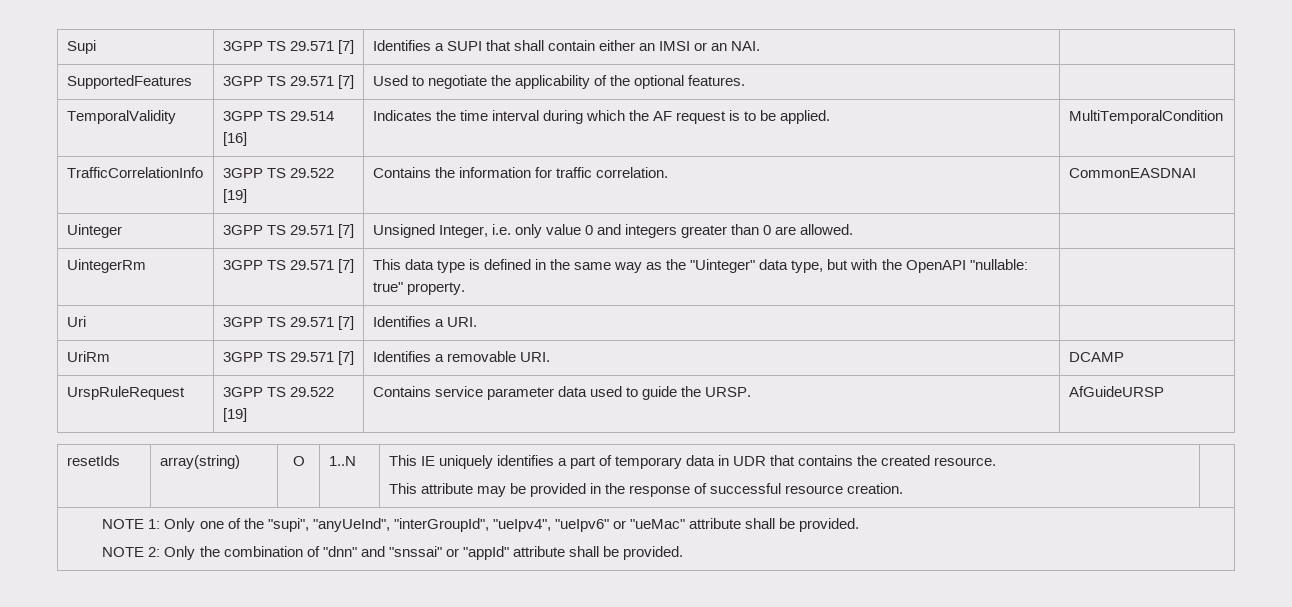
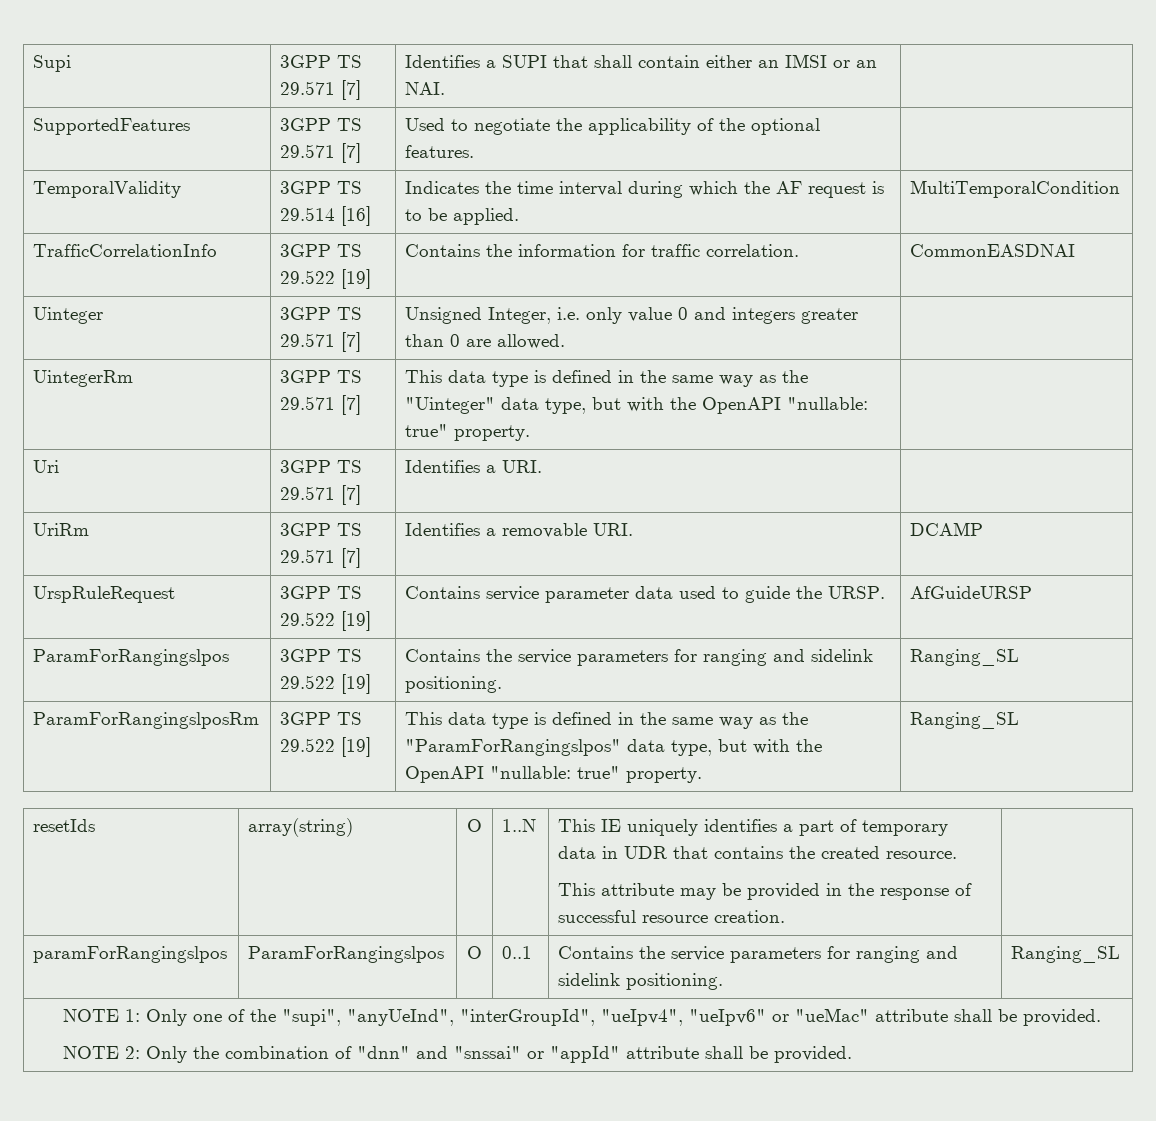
+ ParamForRangingslpos | 3GPP TS 29.522 [19] | Contains the service parameters for ranging and sidelink positioning. | Ranging_SL
+ ParamForRangingslposRm | 3GPP TS 29.522 [19] | This data type is defined in the same way as the "ParamForRangingslpos" data type, but with the OpenAPI "nullable: true" property. | Ranging_SL
+ paramForRangingslpos | ParamForRangingslpos | O | 0..1 | Contains the service parameters for ranging and sidelink positioning. | Ranging_SL

